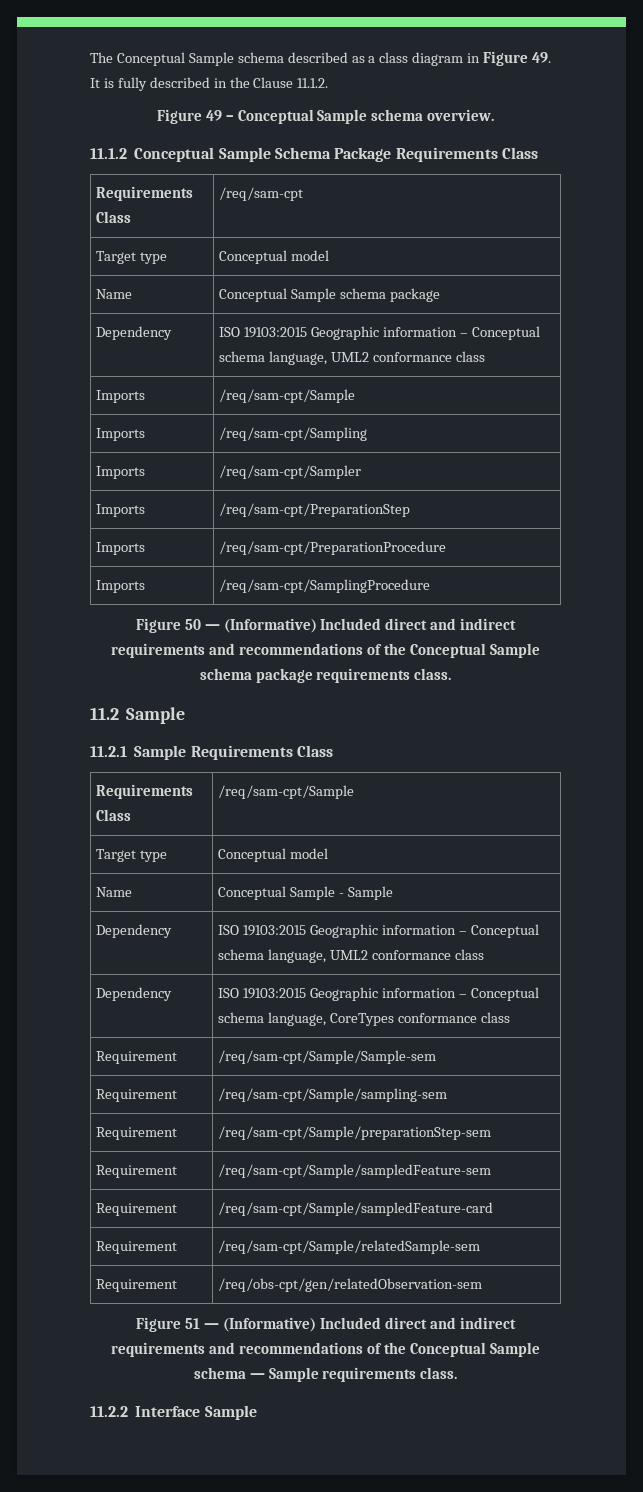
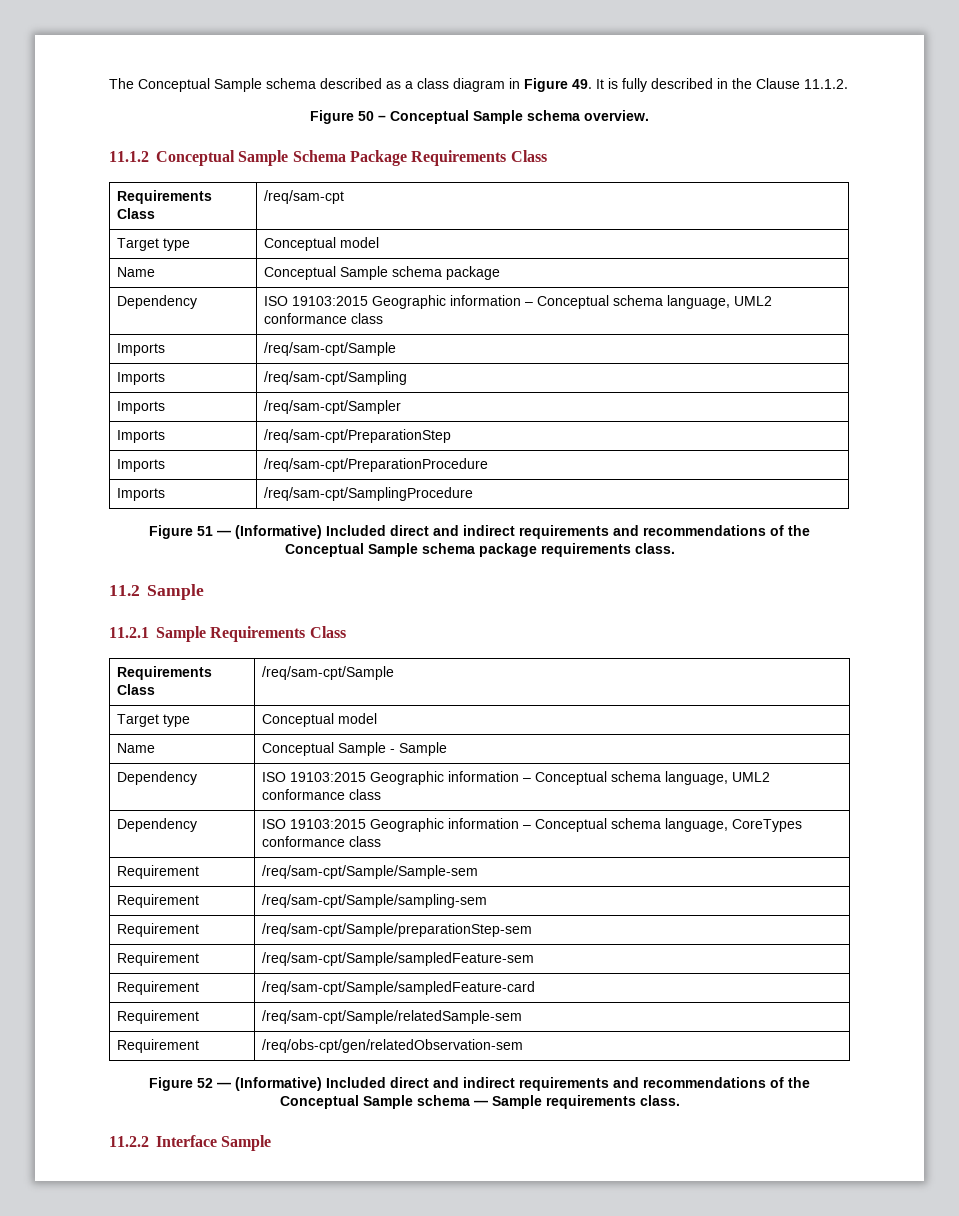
- Figure 49 – Conceptual Sample schema overview.
+ Figure 50 – Conceptual Sample schema overview.
- Figure 50 — (Informative) Included direct and indirect requirements and recommendations of the Conceptual Sample schema package requirements class.
+ Figure 51 — (Informative) Included direct and indirect requirements and recommendations of the Conceptual Sample schema package requirements class.
- Figure 51 — (Informative) Included direct and indirect requirements and recommendations of the Conceptual Sample schema — Sample requirements class.
+ Figure 52 — (Informative) Included direct and indirect requirements and recommendations of the Conceptual Sample schema — Sample requirements class.

